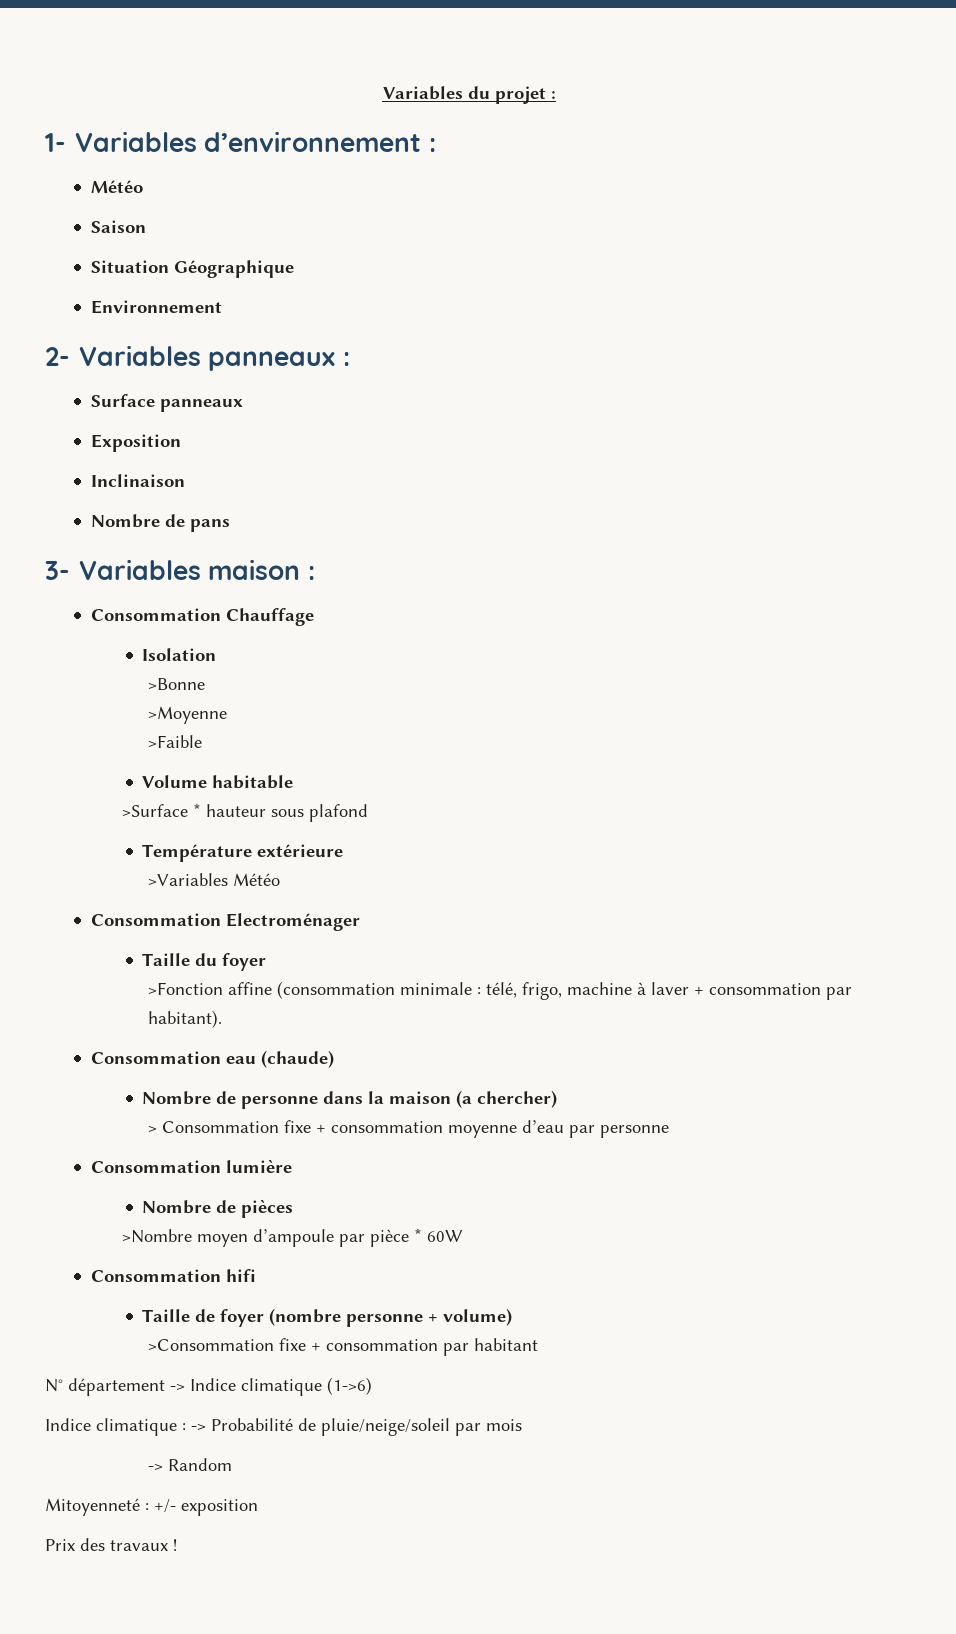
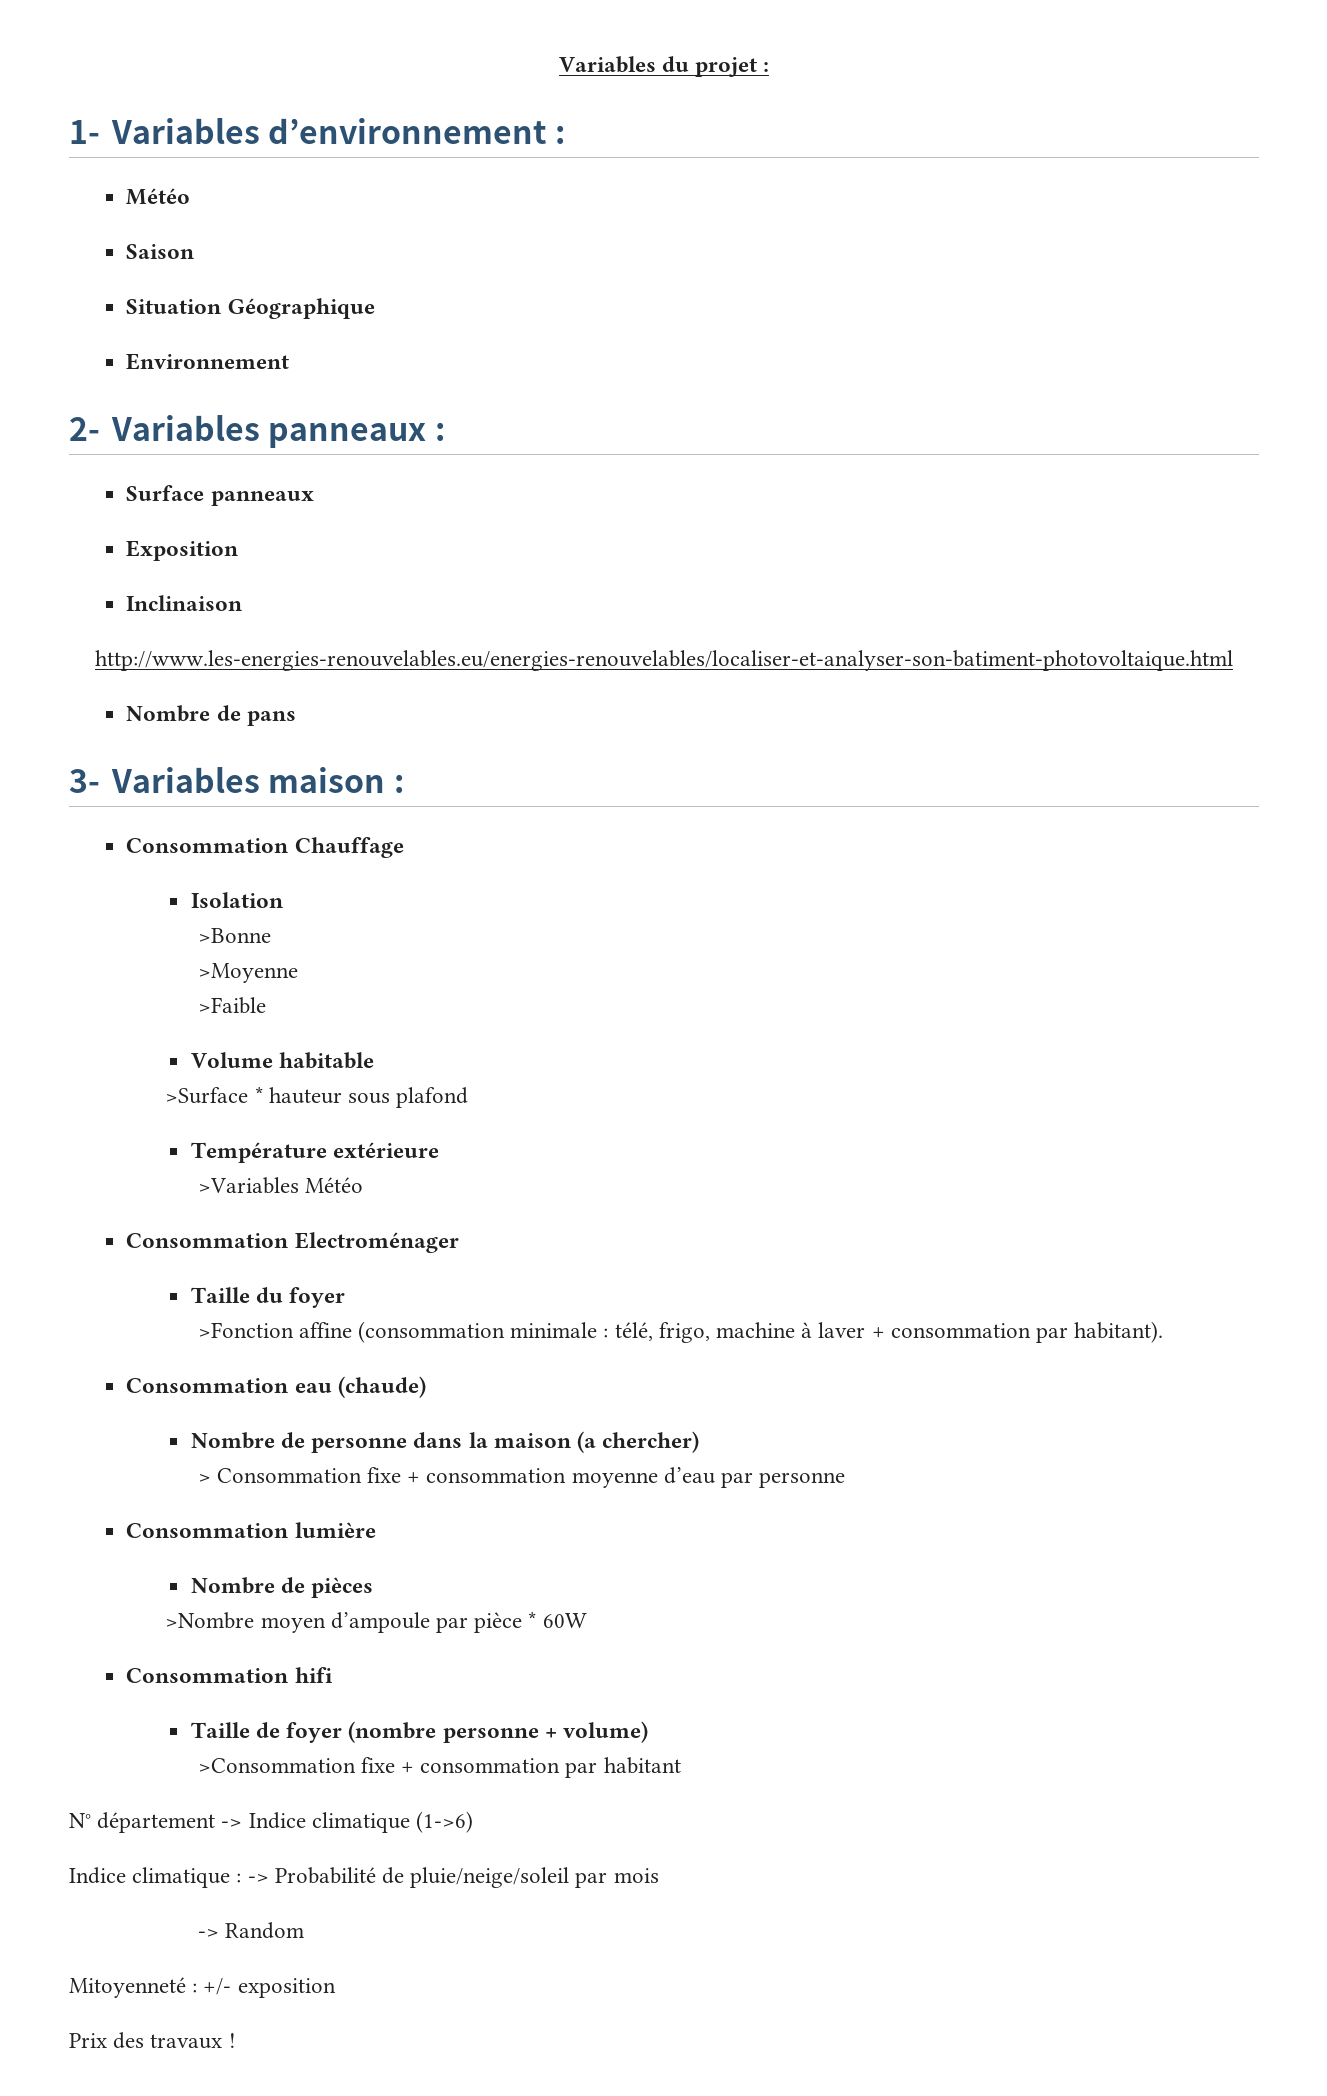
+ http://www.les-energies-renouvelables.eu/energies-renouvelables/localiser-et-analyser-son-batiment-photovoltaique.html

